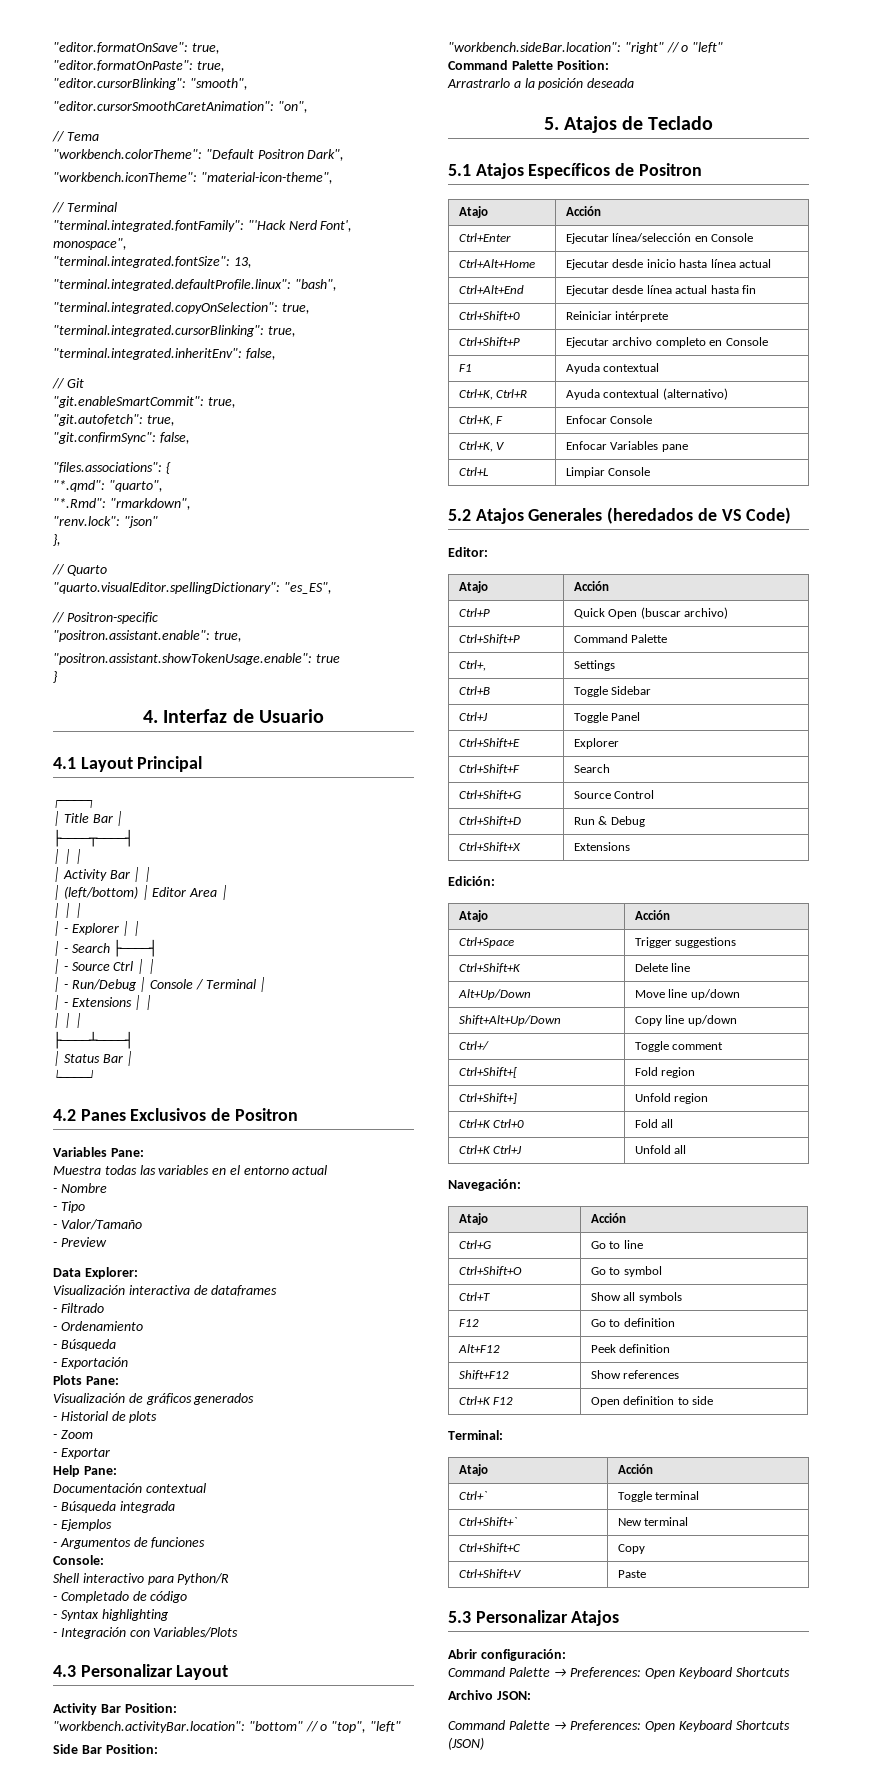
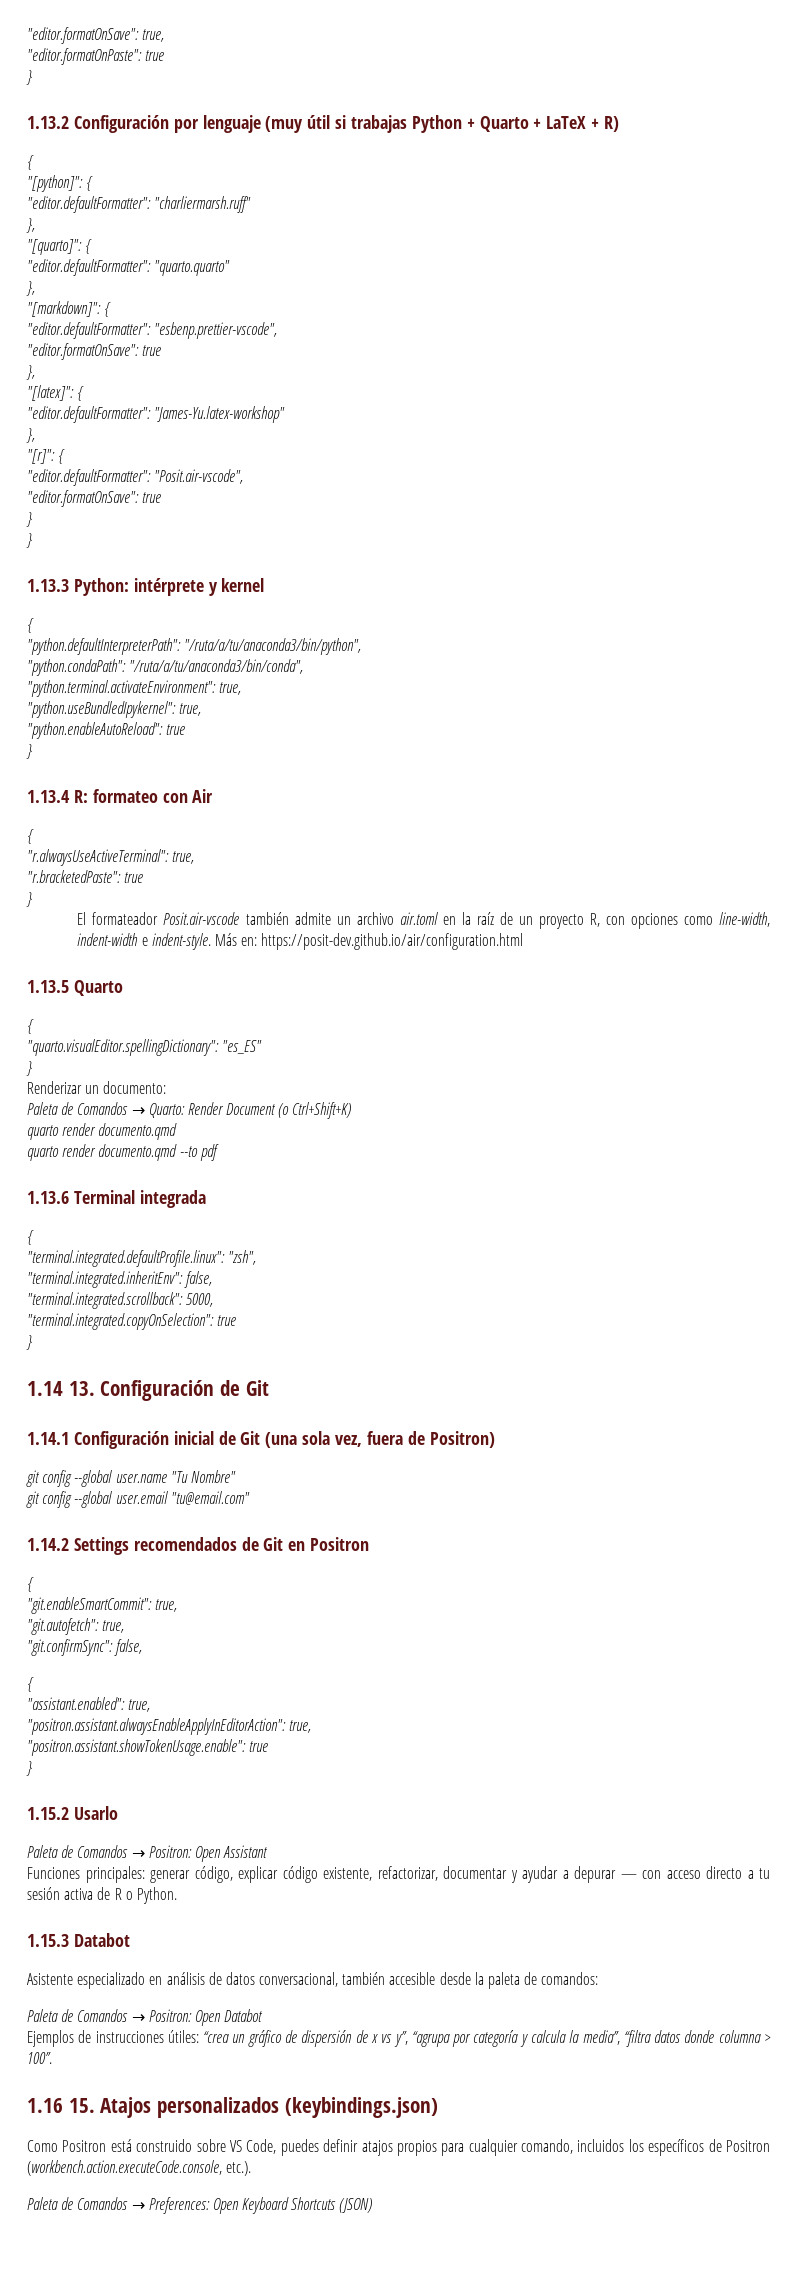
- "editor.formatOnPaste": true,
- "editor.cursorBlinking": "smooth",
- "editor.cursorSmoothCaretAnimation": "on",
- // Tema
- "workbench.colorTheme": "Default Positron Dark",
- "workbench.iconTheme": "material-icon-theme",
- // Terminal
- "terminal.integrated.fontFamily": "'Hack Nerd Font', monospace",
- "terminal.integrated.fontSize": 13,
- "terminal.integrated.defaultProfile.linux": "bash",
- "terminal.integrated.copyOnSelection": true,
- "terminal.integrated.cursorBlinking": true,
+ "editor.formatOnPaste": true
+ }
+ 1.13.2 Configuración por lenguaje (muy útil si trabajas Python + Quarto + LaTeX + R)
+ {
+ "[python]": {
+ "editor.defaultFormatter": "charliermarsh.ruff"
+ },
+ "[quarto]": {
+ "editor.defaultFormatter": "quarto.quarto"
+ },
+ "[markdown]": {
+ "editor.defaultFormatter": "esbenp.prettier-vscode",
+ "editor.formatOnSave": true
+ },
+ "[latex]": {
+ "editor.defaultFormatter": "James-Yu.latex-workshop"
+ },
+ "[r]": {
+ "editor.defaultFormatter": "Posit.air-vscode",
+ "editor.formatOnSave": true
+ }
+ }
+ 1.13.3 Python: intérprete y kernel
+ {
+ "python.defaultInterpreterPath": "/ruta/a/tu/anaconda3/bin/python",
+ "python.condaPath": "/ruta/a/tu/anaconda3/bin/conda",
+ "python.terminal.activateEnvironment": true,
+ "python.useBundledIpykernel": true,
+ "python.enableAutoReload": true
+ }
+ 1.13.4 R: formateo con Air
+ {
+ "r.alwaysUseActiveTerminal": true,
+ "r.bracketedPaste": true
+ }
+ El formateador Posit.air-vscode también admite un archivo air.toml en la raíz de un proyecto R, con opciones como line-width, indent-width e indent-style. Más en: https://posit-dev.github.io/air/configuration.html
+ 1.13.5 Quarto
+ {
+ "quarto.visualEditor.spellingDictionary": "es_ES"
+ }
+ Renderizar un documento:
+ Paleta de Comandos → Quarto: Render Document (o Ctrl+Shift+K)
+ quarto render documento.qmd
+ quarto render documento.qmd --to pdf
+ 1.13.6 Terminal integrada
+ {
+ "terminal.integrated.defaultProfile.linux": "zsh",
  "terminal.integrated.inheritEnv": false,
- // Git
+ "terminal.integrated.scrollback": 5000,
+ "terminal.integrated.copyOnSelection": true
+ }
+ 1.14 13. Configuración de Git
+ 1.14.1 Configuración inicial de Git (una sola vez, fuera de Positron)
+ git config --global user.name "Tu Nombre"
+ git config --global user.email "tu@email.com"
+ 1.14.2 Settings recomendados de Git en Positron
+ {
  "git.confirmSync": false,
- "files.associations": {
- "*.qmd": "quarto",
- "*.Rmd": "rmarkdown",
- "renv.lock": "json"
- },
- // Quarto
- "quarto.visualEditor.spellingDictionary": "es_ES",
- // Positron-specific
- "positron.assistant.enable": true,
+ {
+ "assistant.enabled": true,
+ "positron.assistant.alwaysEnableApplyInEditorAction": true,
  "positron.assistant.showTokenUsage.enable": true
  }
- 4. Interfaz de Usuario
- 4.1 Layout Principal
- ┌────┐
- │ Title Bar │
- ├────┬────┤
- │ │ │
- │ Activity Bar │ │
- │ (left/bottom) │ Editor Area │
- │ │ │
- │ - Explorer │ │
- │ - Search ├────┤
- │ - Source Ctrl │ │
- │ - Run/Debug │ Console / Terminal │
- │ - Extensions │ │
- │ │ │
- ├────┴────┤
- │ Status Bar │
- └────┘
- 4.2 Panes Exclusivos de Positron
- Variables Pane:
- Muestra todas las variables en el entorno actual
- - Nombre
- - Tipo
- - Valor/Tamaño
- - Preview
- Data Explorer:
- Visualización interactiva de dataframes
- - Filtrado
- - Ordenamiento
- - Búsqueda
- - Exportación
- Plots Pane:
- Visualización de gráficos generados
- - Historial de plots
- - Zoom
- - Exportar
- Help Pane:
- Documentación contextual
- - Búsqueda integrada
- - Ejemplos
- - Argumentos de funciones
- Console:
- Shell interactivo para Python/R
- - Completado de código
- - Syntax highlighting
- - Integración con Variables/Plots
- 4.3 Personalizar Layout
- Activity Bar Position:
- "workbench.activityBar.location": "bottom" // o "top", "left"
- Side Bar Position:
- "workbench.sideBar.location": "right" // o "left"
- Command Palette Position:
- Arrastrarlo a la posición deseada
- 5. Atajos de Teclado
- 5.1 Atajos Específicos de Positron
- Atajo | Acción
- Ctrl+Enter | Ejecutar línea/selección en Console
- Ctrl+Alt+Home | Ejecutar desde inicio hasta línea actual
- Ctrl+Alt+End | Ejecutar desde línea actual hasta fin
- Ctrl+Shift+0 | Reiniciar intérprete
- Ctrl+Shift+P | Ejecutar archivo completo en Console
- F1 | Ayuda contextual
- Ctrl+K, Ctrl+R | Ayuda contextual (alternativo)
- Ctrl+K, F | Enfocar Console
- Ctrl+K, V | Enfocar Variables pane
- Ctrl+L | Limpiar Console
- 5.2 Atajos Generales (heredados de VS Code)
- Editor:
- Atajo | Acción
- Ctrl+P | Quick Open (buscar archivo)
- Ctrl+Shift+P | Command Palette
- Ctrl+, | Settings
- Ctrl+B | Toggle Sidebar
- Ctrl+J | Toggle Panel
- Ctrl+Shift+E | Explorer
- Ctrl+Shift+F | Search
- Ctrl+Shift+G | Source Control
- Ctrl+Shift+D | Run & Debug
- Ctrl+Shift+X | Extensions
- Edición:
- Atajo | Acción
- Ctrl+Space | Trigger suggestions
- Ctrl+Shift+K | Delete line
- Alt+Up/Down | Move line up/down
- Shift+Alt+Up/Down | Copy line up/down
- Ctrl+/ | Toggle comment
- Ctrl+Shift+[ | Fold region
- Ctrl+Shift+] | Unfold region
- Ctrl+K Ctrl+0 | Fold all
- Ctrl+K Ctrl+J | Unfold all
- Navegación:
- Atajo | Acción
- Ctrl+G | Go to line
- Ctrl+Shift+O | Go to symbol
- Ctrl+T | Show all symbols
- F12 | Go to definition
- Alt+F12 | Peek definition
- Shift+F12 | Show references
- Ctrl+K F12 | Open definition to side
- Terminal:
- Atajo | Acción
- Ctrl+` | Toggle terminal
- Ctrl+Shift+` | New terminal
- Ctrl+Shift+C | Copy
- Ctrl+Shift+V | Paste
- 5.3 Personalizar Atajos
- Abrir configuración:
- Command Palette → Preferences: Open Keyboard Shortcuts
- Archivo JSON:
- Command Palette → Preferences: Open Keyboard Shortcuts (JSON)
+ 1.15.2 Usarlo
+ Paleta de Comandos → Positron: Open Assistant
+ Funciones principales: generar código, explicar código existente, refactorizar, documentar y ayudar a depurar — con acceso directo a tu sesión activa de R o Python.
+ 1.15.3 Databot
+ Asistente especializado en análisis de datos conversacional, también accesible desde la paleta de comandos:
+ Paleta de Comandos → Positron: Open Databot
+ Ejemplos de instrucciones útiles: “crea un gráfico de dispersión de x vs y”, “agrupa por categoría y calcula la media”, “filtra datos donde columna > 100”.
+ 1.16 15. Atajos personalizados (keybindings.json)
+ Como Positron está construido sobre VS Code, puedes definir atajos propios para cualquier comando, incluidos los específicos de Positron (workbench.action.executeCode.console, etc.).
+ Paleta de Comandos → Preferences: Open Keyboard Shortcuts (JSON)

